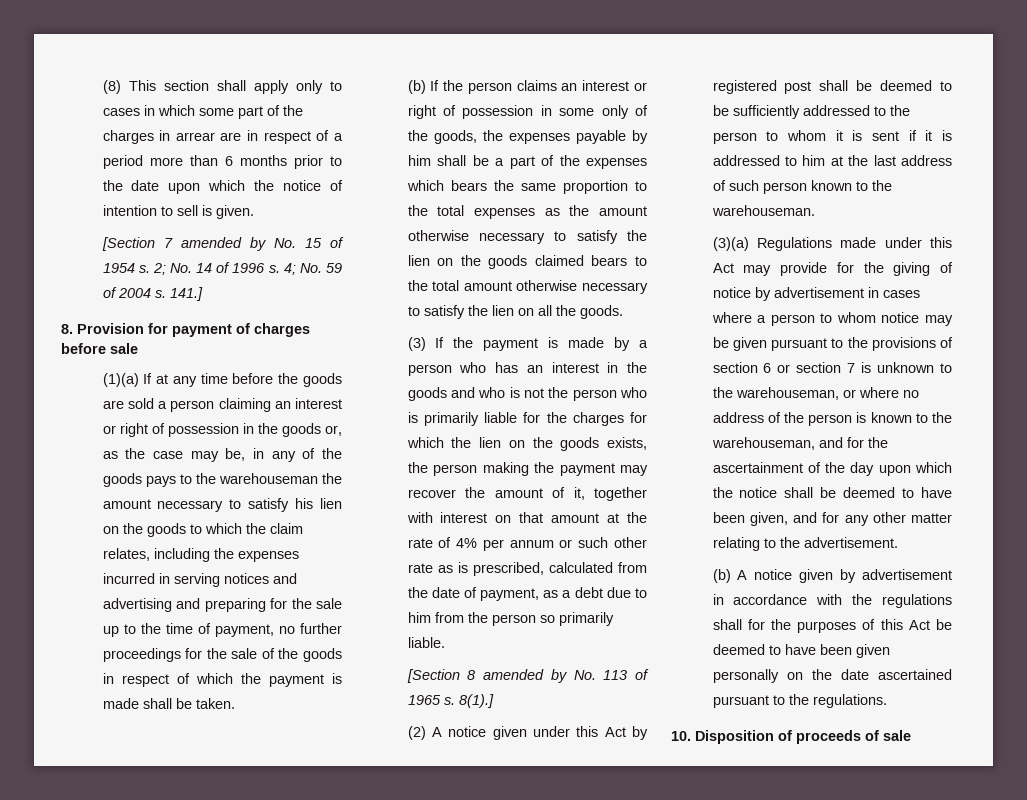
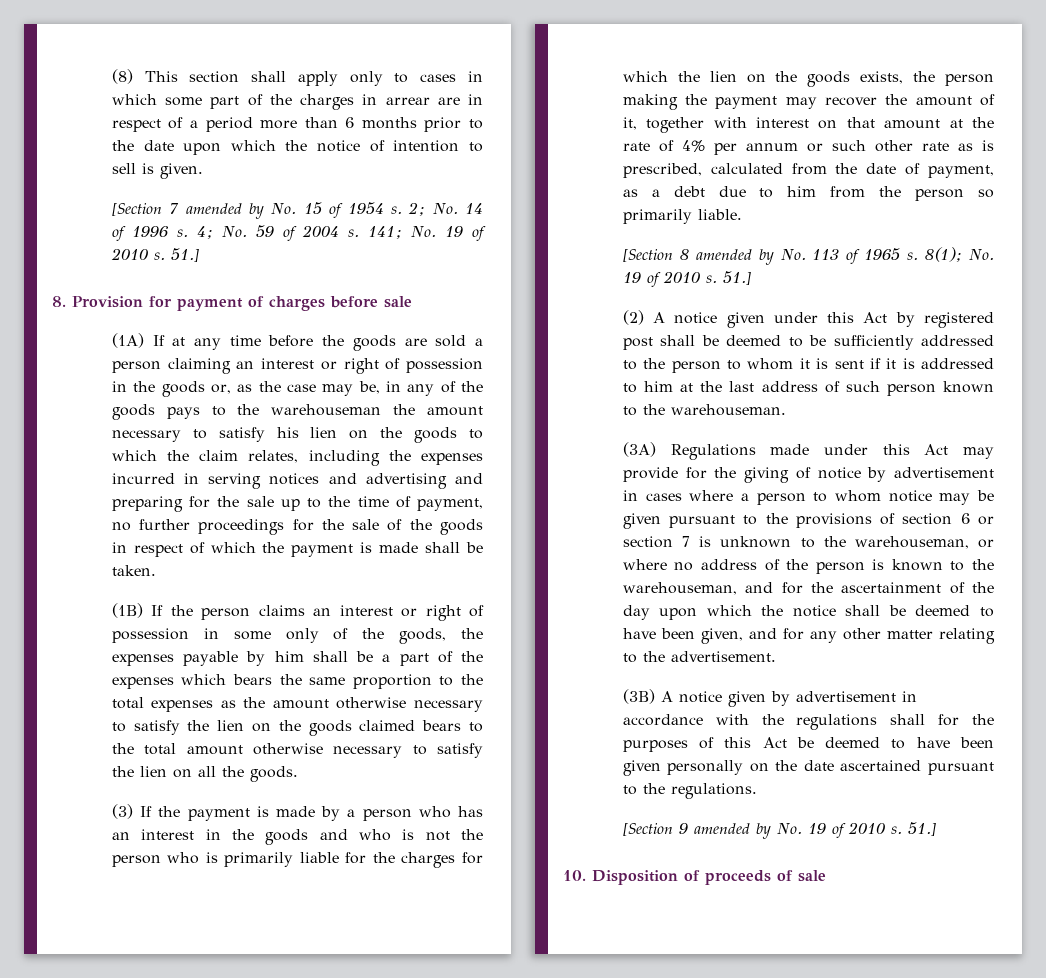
- 141.]
+ 141; No. 19 of 2010 s. 51.]
- (1)(a) If at any time before the goods are sold a person claiming an interest or right of possession in the goods or, as the case may be, in any of the goods pays to the warehouseman the amount necessary to satisfy his lien on the goods to which the claim relates, including the expenses incurred in serving notices and advertising and preparing for the sale up to the time of payment, no further proceedings for the sale of the goods in respect of which the payment is made shall be taken.
+ (1A) If at any time before the goods are sold a person claiming an interest or right of possession in the goods or, as the case may be, in any of the goods pays to the warehouseman the amount necessary to satisfy his lien on the goods to which the claim relates, including the expenses incurred in serving notices and advertising and preparing for the sale up to the time of payment, no further proceedings for the sale of the goods in respect of which the payment is made shall be taken.
- (b) If the person claims an interest or right of possession in some only of the goods, the expenses payable by him shall be a part of the expenses which bears the same proportion to the total expenses as the amount otherwise necessary to satisfy the lien on the goods claimed bears to the total amount otherwise necessary to satisfy the lien on all the goods.
+ (1B) If the person claims an interest or right of possession in some only of the goods, the expenses payable by him shall be a part of the expenses which bears the same proportion to the total expenses as the amount otherwise necessary to satisfy the lien on the goods claimed bears to the total amount otherwise necessary to satisfy the lien on all the goods.
- 8(1).]
+ 8(1); No. 19 of 2010 s. 51.]
- (3)(a) Regulations made under this Act may provide for the giving of notice by advertisement in cases where a person to whom notice may be given pursuant to the provisions of section 6 or section 7 is unknown to the warehouseman, or where no address of the person is known to the warehouseman, and for the ascertainment of the day upon which the notice shall be deemed to have been given, and for any other matter relating to the advertisement.
+ (3A) Regulations made under this Act may provide for the giving of notice by advertisement in cases where a person to whom notice may be given pursuant to the provisions of section 6 or section 7 is unknown to the warehouseman, or where no address of the person is known to the warehouseman, and for the ascertainment of the day upon which the notice shall be deemed to have been given, and for any other matter relating to the advertisement.
- (b) A notice given by advertisement in accordance with the regulations shall for the purposes of this Act be deemed to have been given personally on the date ascertained pursuant to the regulations.
+ (3B) A notice given by advertisement in accordance with the regulations shall for the purposes of this Act be deemed to have been given personally on the date ascertained pursuant to the regulations.
+ [Section 9 amended by No. 19 of 2010 s. 51.]

